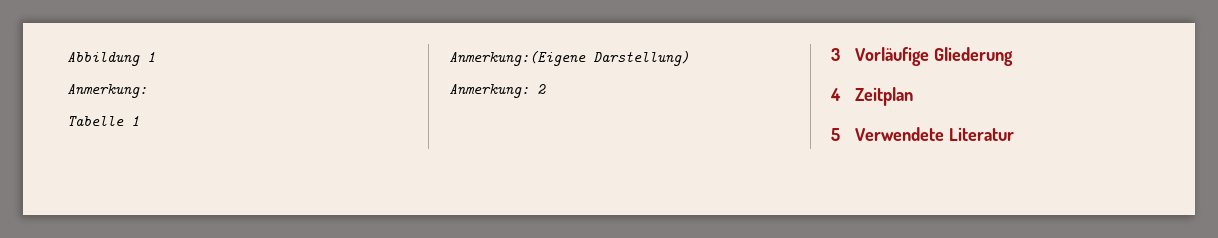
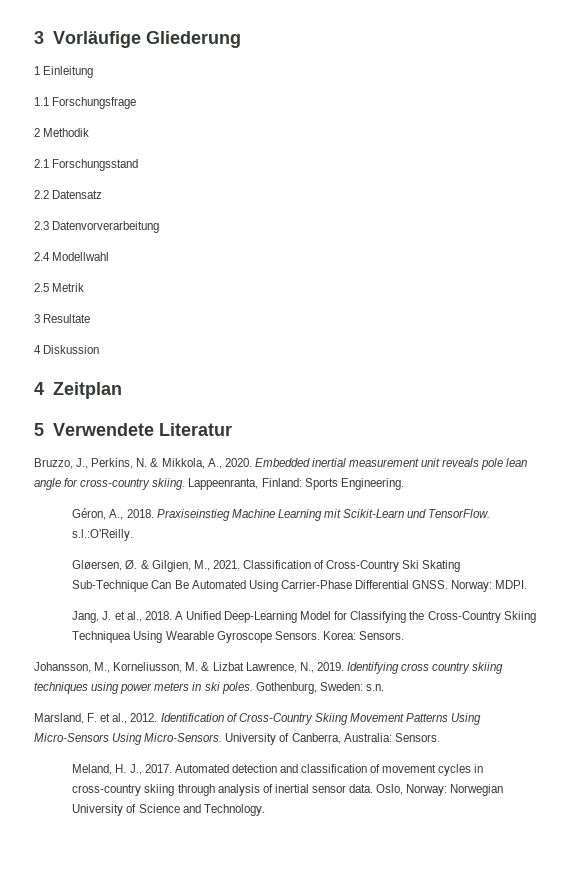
- Abbildung 1
- Anmerkung:
- Tabelle 1
- Anmerkung:(Eigene Darstellung)
- Anmerkung: 2
  3 Vorläufige Gliederung
+ 1 Einleitung
+ 1.1 Forschungsfrage
+ 2 Methodik
+ 2.1 Forschungsstand
+ 2.2 Datensatz
+ 2.3 Datenvorverarbeitung
+ 2.4 Modellwahl
+ 2.5 Metrik
+ 3 Resultate
+ 4 Diskussion
+ Bruzzo, J., Perkins, N. & Mikkola, A., 2020. Embedded inertial measurement unit reveals pole lean angle for cross-country skiing. Lappeenranta, Finland: Sports Engineering.
+ Géron, A., 2018. Praxiseinstieg Machine Learning mit Scikit-Learn und TensorFlow. s.l.:O'Reilly.
+ Gløersen, Ø. & Gilgien, M., 2021. Classification of Cross-Country Ski Skating Sub-Technique Can Be Automated Using Carrier-Phase Differential GNSS. Norway: MDPI.
+ Jang, J. et al., 2018. A Unified Deep-Learning Model for Classifying the Cross-Country Skiing Techniquea Using Wearable Gyroscope Sensors. Korea: Sensors.
+ Johansson, M., Korneliusson, M. & Lizbat Lawrence, N., 2019. Identifying cross country skiing techniques using power meters in ski poles. Gothenburg, Sweden: s.n.
+ Marsland, F. et al., 2012. Identification of Cross-Country Skiing Movement Patterns Using Micro-Sensors Using Micro-Sensors. University of Canberra, Australia: Sensors.
+ Meland, H. J., 2017. Automated detection and classification of movement cycles in cross-country skiing through analysis of inertial sensor data. Oslo, Norway: Norwegian University of Science and Technology.

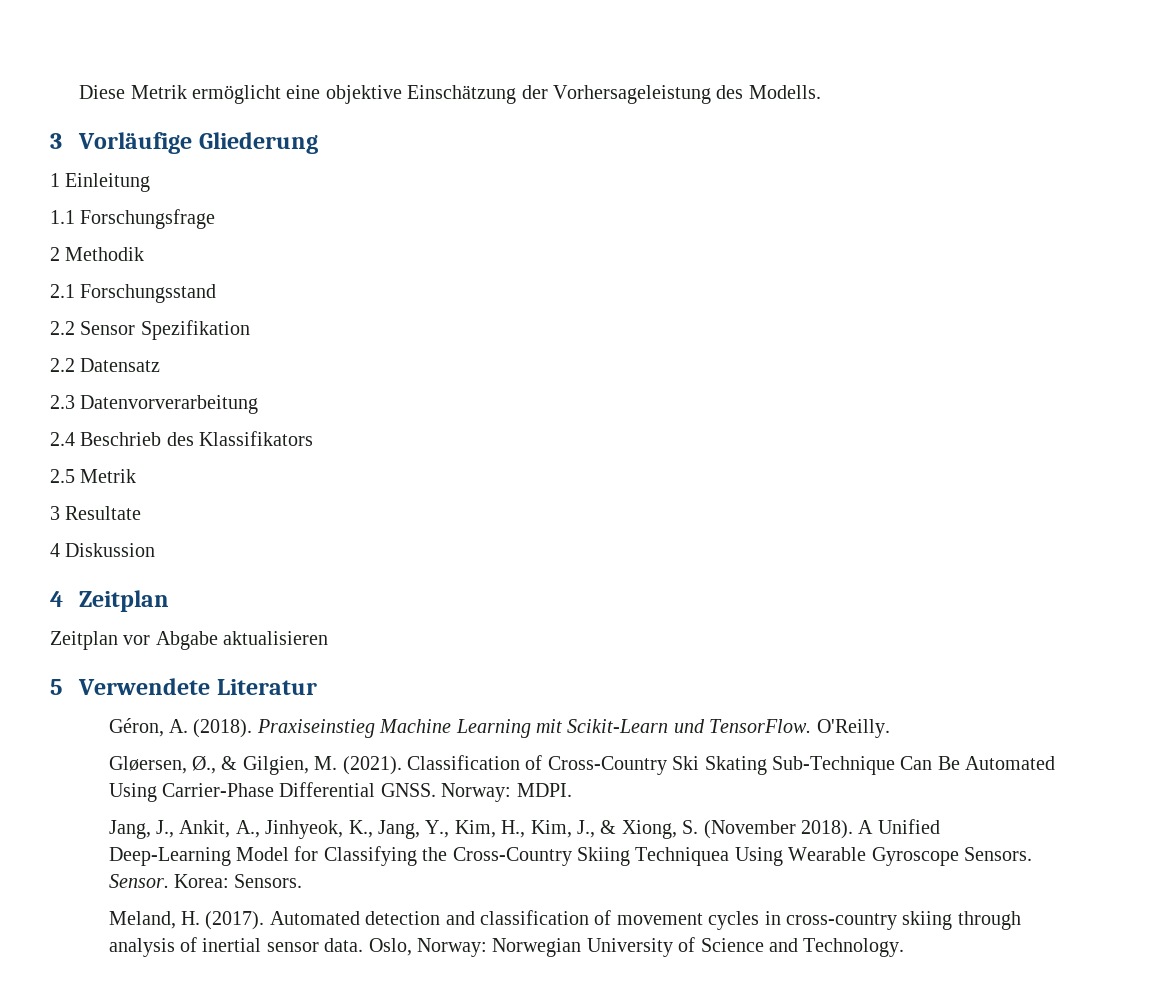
+ Diese Metrik ermöglicht eine objektive Einschätzung der Vorhersageleistung des Modells.
+ 2.2 Sensor Spezifikation
- 2.4 Modellwahl
+ 2.4 Beschrieb des Klassifikators
+ Zeitplan vor Abgabe aktualisieren
- Bruzzo, J., Perkins, N. & Mikkola, A., 2020. Embedded inertial measurement unit reveals pole lean angle for cross-country skiing. Lappeenranta, Finland: Sports Engineering.
- Géron, A., 2018.
+ Géron, A. (2018).
- Praxiseinstieg Machine Learning mit Scikit-Learn und TensorFlow. s.l.:O'Reilly.
+ Praxiseinstieg Machine Learning mit Scikit-Learn und TensorFlow. O'Reilly.
- Gløersen, Ø. & Gilgien, M., 2021.
+ Gløersen, Ø., & Gilgien, M. (2021).
- Jang, J. et al., 2018.
+ Jang, J., Ankit, A., Jinhyeok, K., Jang, Y., Kim, H., Kim, J., & Xiong, S. (November 2018).
+ Sensor.
- Johansson, M., Korneliusson, M. & Lizbat Lawrence, N., 2019. Identifying cross country skiing techniques using power meters in ski poles. Gothenburg, Sweden: s.n.
- Marsland, F. et al., 2012. Identification of Cross-Country Skiing Movement Patterns Using Micro-Sensors Using Micro-Sensors. University of Canberra, Australia: Sensors.
- Meland, H. J., 2017.
+ Meland, H. (2017).

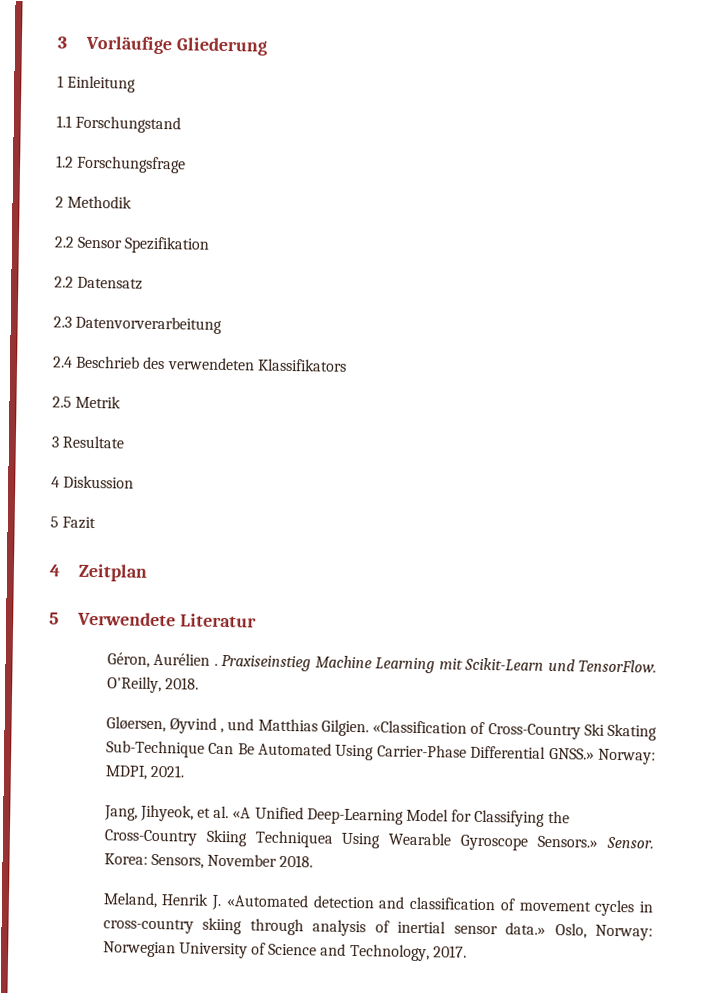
- Diese Metrik ermöglicht eine objektive Einschätzung der Vorhersageleistung des Modells.
- 1.1 Forschungsfrage
+ 1.1 Forschungstand
+ 1.2 Forschungsfrage
- 2.1 Forschungsstand
- 2.4 Beschrieb des Klassifikators
+ 2.4 Beschrieb des verwendeten Klassifikators
+ 5 Fazit
- Zeitplan vor Abgabe aktualisieren
- Géron, A. (2018).
+ Géron, Aurélien .
- O'Reilly.
+ O'Reilly, 2018.
- Gløersen, Ø., & Gilgien, M. (2021). Classification of Cross-Country Ski Skating Sub-Technique Can Be Automated Using Carrier-Phase Differential GNSS. Norway: MDPI.
- Jang, J., Ankit, A., Jinhyeok, K., Jang, Y., Kim, H., Kim, J., & Xiong, S. (November 2018). A Unified Deep-Learning Model for Classifying the Cross-Country Skiing Techniquea Using Wearable Gyroscope Sensors.
+ Gløersen, Øyvind , und Matthias Gilgien. «Classification of Cross-Country Ski Skating Sub-Technique Can Be Automated Using Carrier-Phase Differential GNSS.» Norway: MDPI, 2021.
+ Jang, Jihyeok, et al. «A Unified Deep-Learning Model for Classifying the Cross-Country Skiing Techniquea Using Wearable Gyroscope Sensors.»
- Korea: Sensors.
- Meland, H. (2017). Automated detection and classification of movement cycles in cross-country skiing through analysis of inertial sensor data.
+ Korea: Sensors, November 2018.
+ Meland, Henrik J. «Automated detection and classification of movement cycles in cross-country skiing through analysis of inertial sensor data.»
- Oslo, Norway: Norwegian University of Science and Technology.
+ Oslo, Norway: Norwegian University of Science and Technology, 2017.

